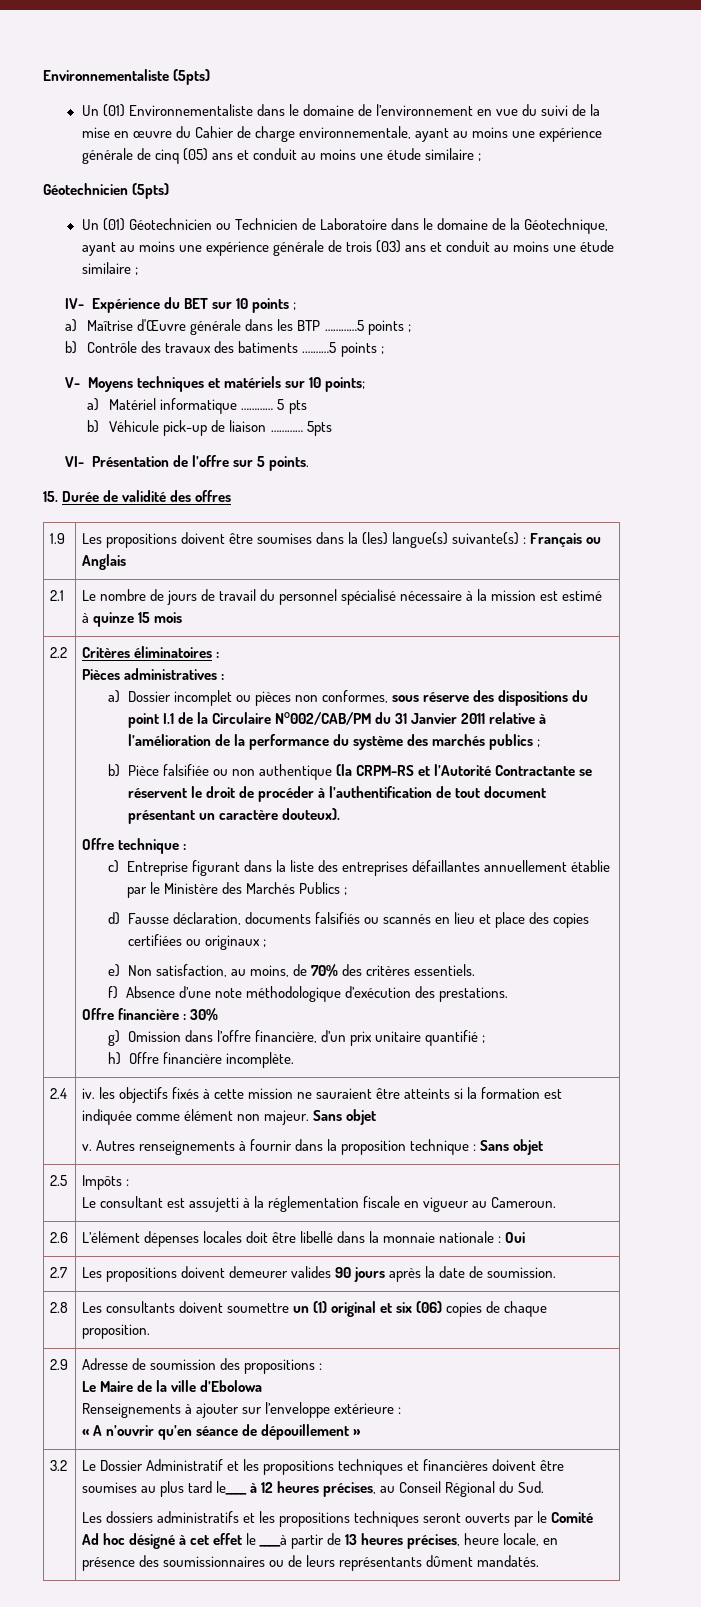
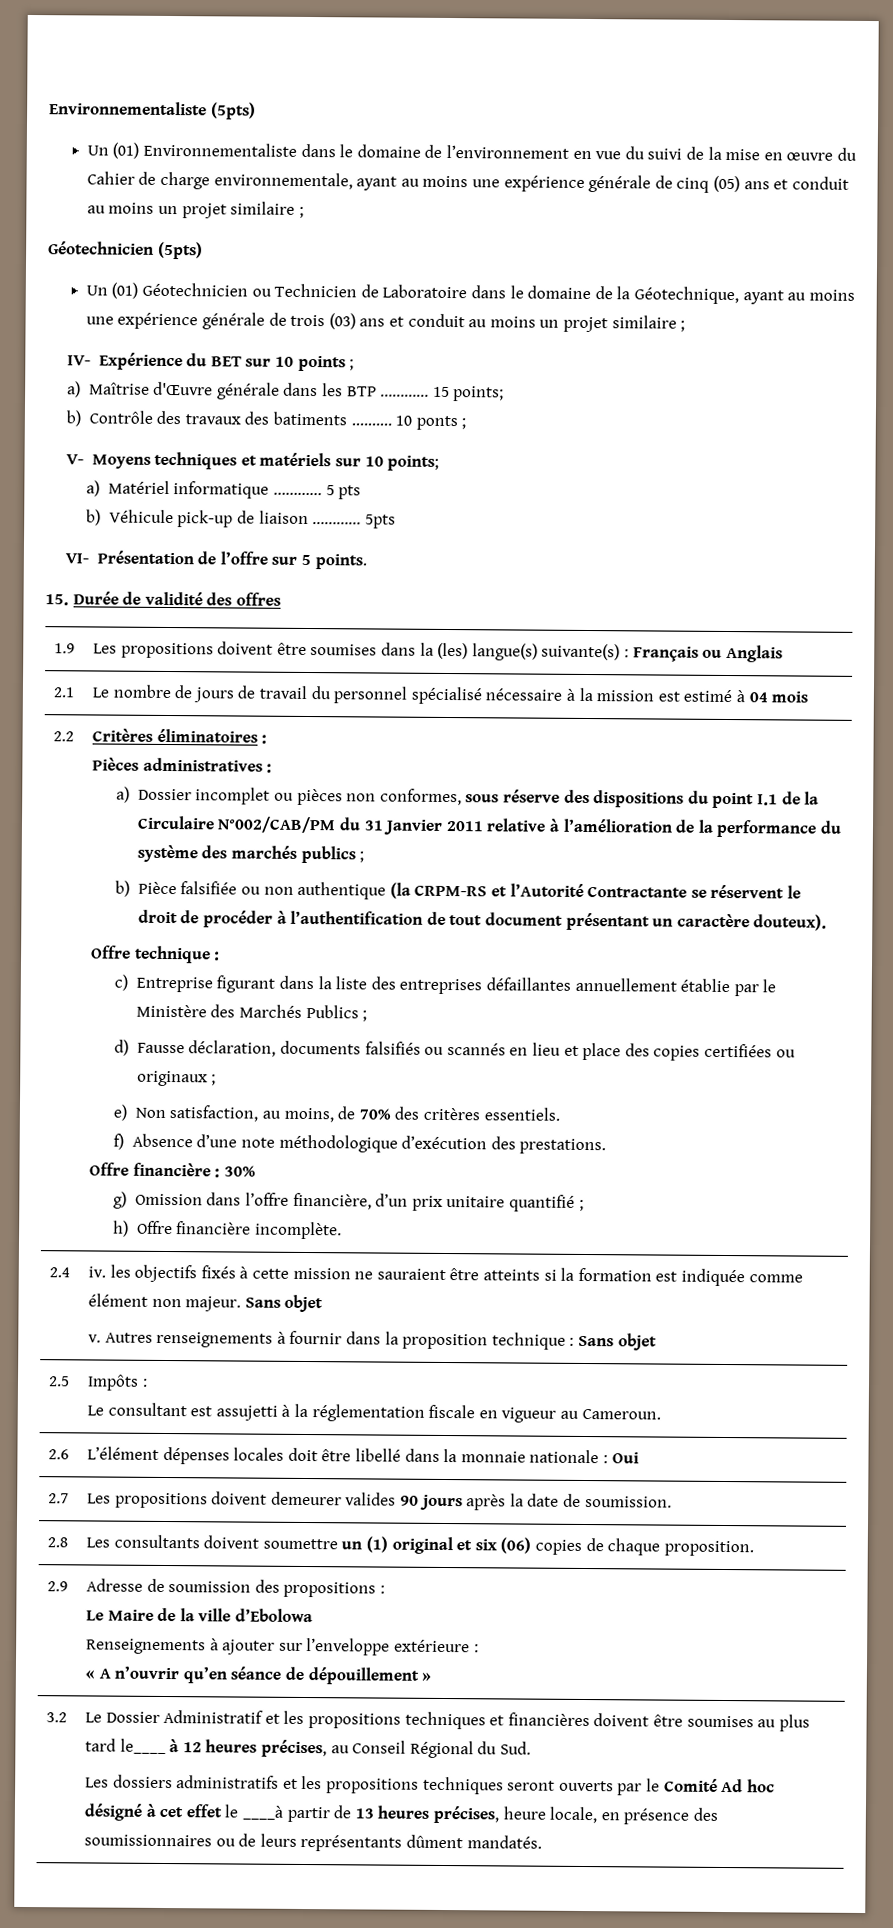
- Un (01) Environnementaliste dans le domaine de l’environnement en vue du suivi de la mise en œuvre du Cahier de charge environnementale, ayant au moins une expérience générale de cinq (05) ans et conduit au moins une étude similaire ;
+ Un (01) Environnementaliste dans le domaine de l’environnement en vue du suivi de la mise en œuvre du Cahier de charge environnementale, ayant au moins une expérience générale de cinq (05) ans et conduit au moins un projet similaire ;
- Un (01) Géotechnicien ou Technicien de Laboratoire dans le domaine de la Géotechnique, ayant au moins une expérience générale de trois (03) ans et conduit au moins une étude similaire ;
+ Un (01) Géotechnicien ou Technicien de Laboratoire dans le domaine de la Géotechnique, ayant au moins une expérience générale de trois (03) ans et conduit au moins un projet similaire ;
- a) Maîtrise d'Œuvre générale dans les BTP …………5 points ;
+ a) Maîtrise d'Œuvre générale dans les BTP ………… 15 points;
- b) Contrôle des travaux des batiments .………5 points ;
+ b) Contrôle des travaux des batiments .……… 10 ponts ;
- 2.1 | Le nombre de jours de travail du personnel spécialisé nécessaire à la mission est estimé à quinze 15 mois
+ 2.1 | Le nombre de jours de travail du personnel spécialisé nécessaire à la mission est estimé à 04 mois

